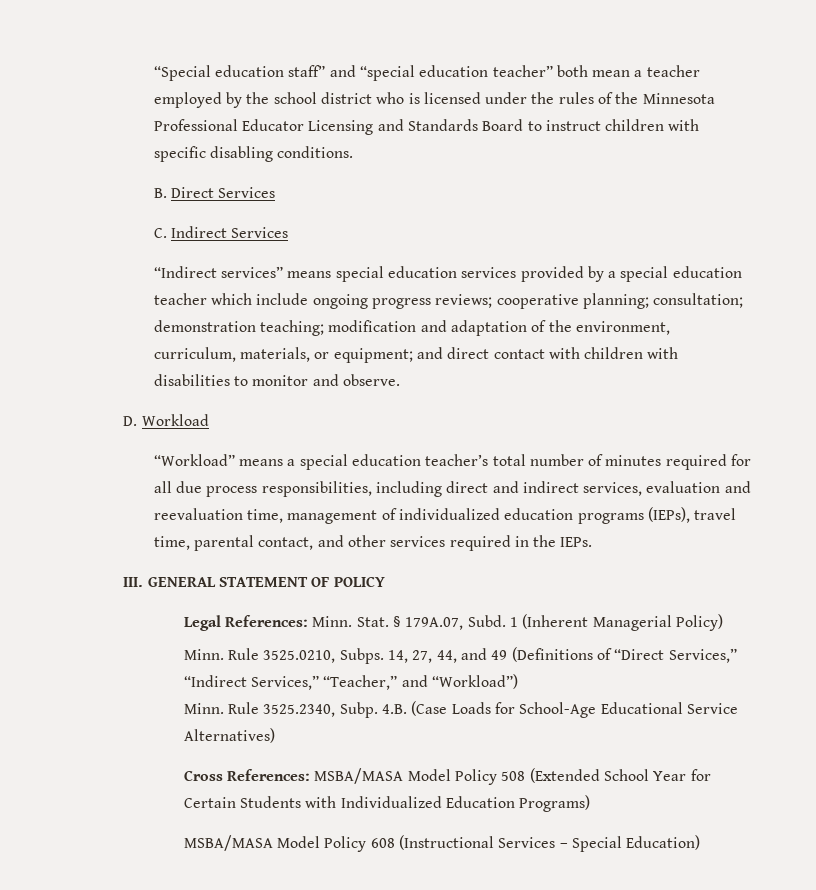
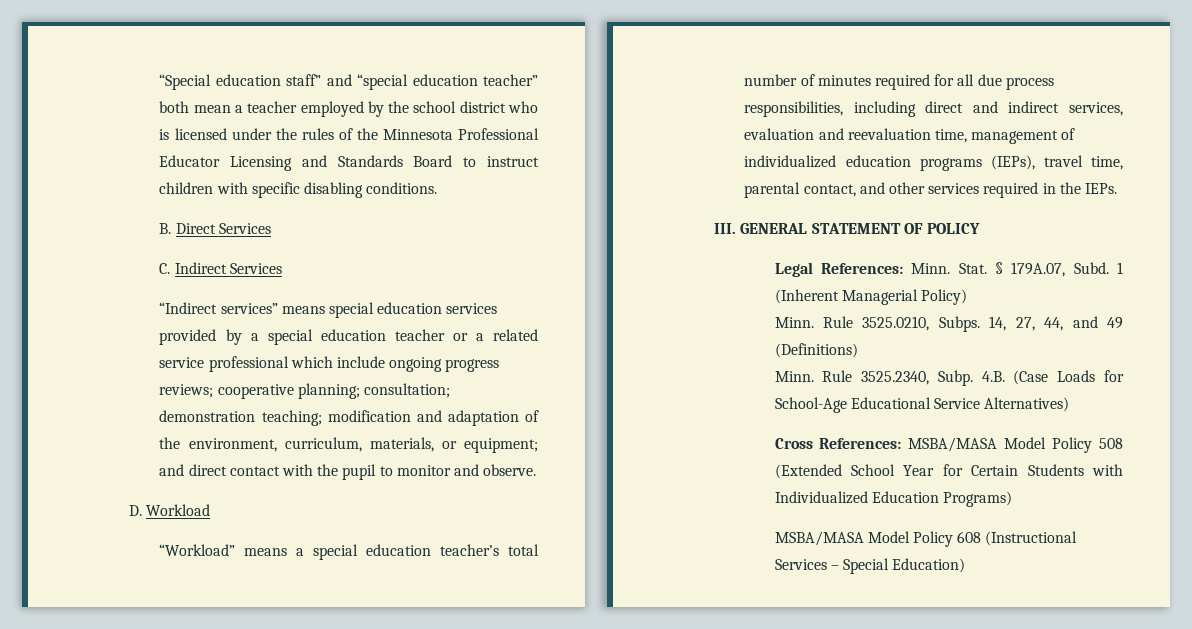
- “Indirect services” means special education services provided by a special education teacher which include ongoing progress reviews; cooperative planning; consultation; demonstration teaching; modification and adaptation of the environment, curriculum, materials, or equipment; and direct contact with children with disabilities to monitor and observe.
+ “Indirect services” means special education services provided by a special education teacher or a related service professional which include ongoing progress reviews; cooperative planning; consultation; demonstration teaching; modification and adaptation of the environment, curriculum, materials, or equipment; and direct contact with the pupil to monitor and observe.
- 14, 27, 44, and 49 (Definitions of “Direct Services,” “Indirect Services,” “Teacher,” and “Workload”)
+ 14, 27, 44, and 49 (Definitions)

